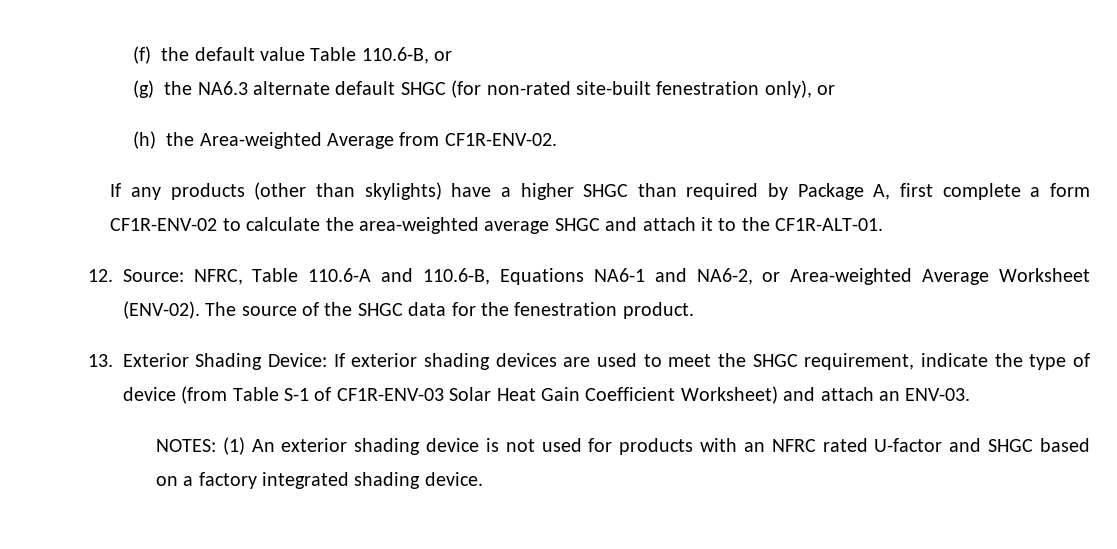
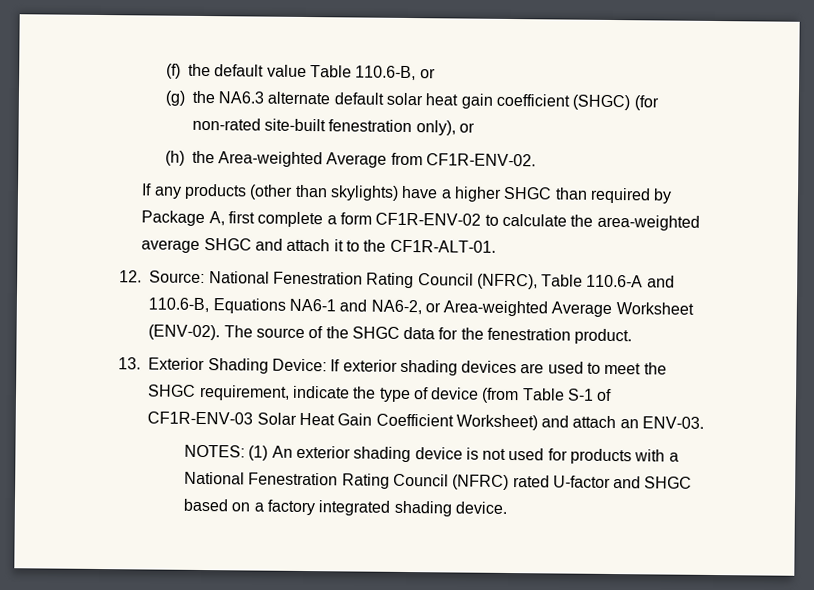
- (g) the NA6.3 alternate default SHGC (for non-rated site-built fenestration only), or
+ (g) the NA6.3 alternate default solar heat gain coefficient (SHGC) (for non-rated site-built fenestration only), or
- 12. Source: NFRC, Table 110.6-A and 110.6-B, Equations NA6-1 and NA6-2, or Area-weighted Average Worksheet (ENV-02).
+ 12. Source: National Fenestration Rating Council (NFRC), Table 110.6-A and 110.6-B, Equations NA6-1 and NA6-2, or Area-weighted Average Worksheet (ENV-02).
- NOTES: (1) An exterior shading device is not used for products with an NFRC rated U-factor and SHGC based on a factory integrated shading device.
+ NOTES: (1) An exterior shading device is not used for products with a National Fenestration Rating Council (NFRC) rated U-factor and SHGC based on a factory integrated shading device.

